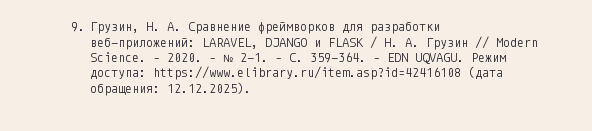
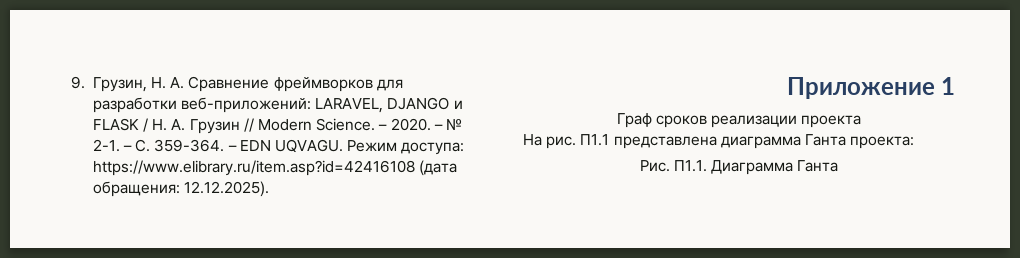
+ Приложение 1
+ Граф сроков реализации проекта
+ На рис. П1.1 представлена диаграмма Ганта проекта:
+ Рис. П1.1. Диаграмма Ганта

